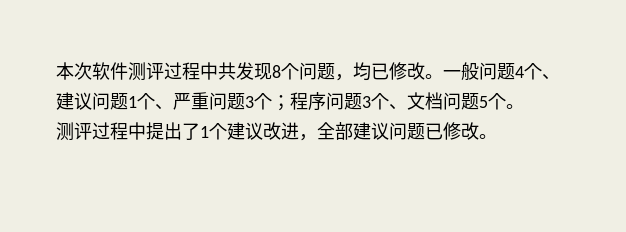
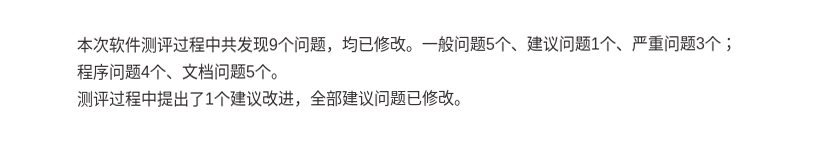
- 本次软件测评过程中共发现8个问题，均已修改。
+ 本次软件测评过程中共发现9个问题，均已修改。
- 一般问题4个、建议问题1个、严重问题3个；程序问题3个、文档问题5个。
+ 一般问题5个、建议问题1个、严重问题3个；程序问题4个、文档问题5个。

